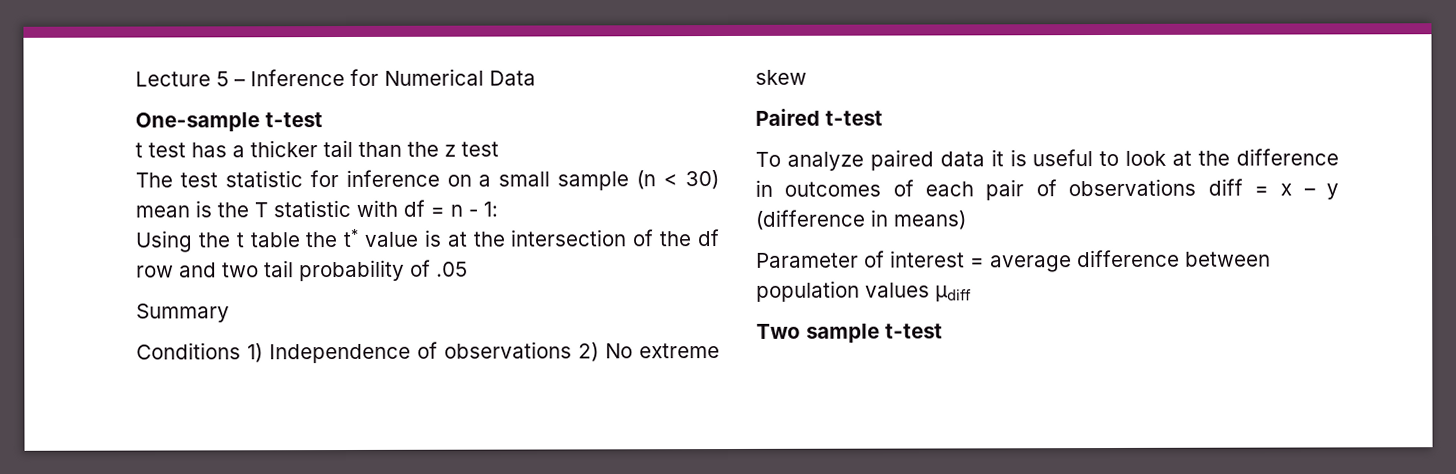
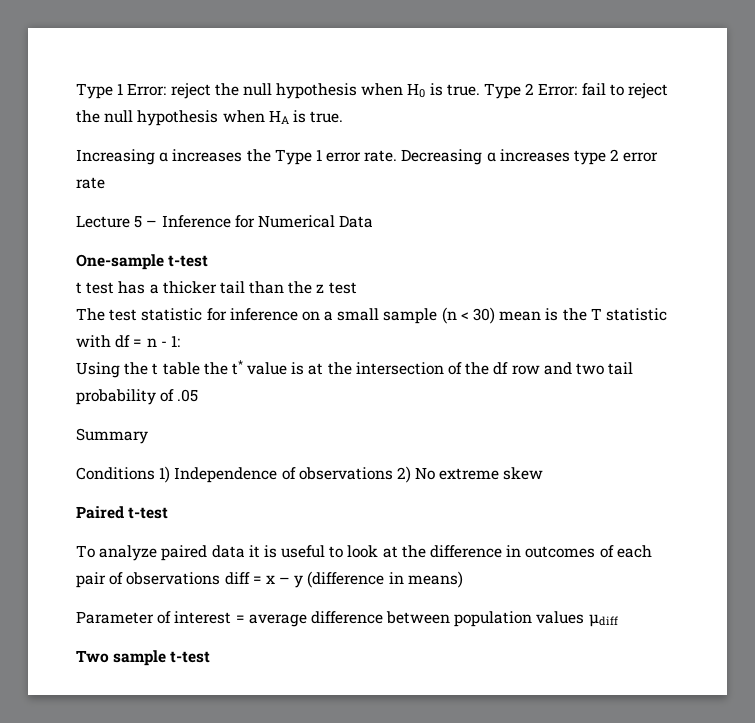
+ Type 1 Error: reject the null hypothesis when H0 is true. Type 2 Error: fail to reject the null hypothesis when HA is true.
+ Increasing α increases the Type 1 error rate. Decreasing α increases type 2 error rate

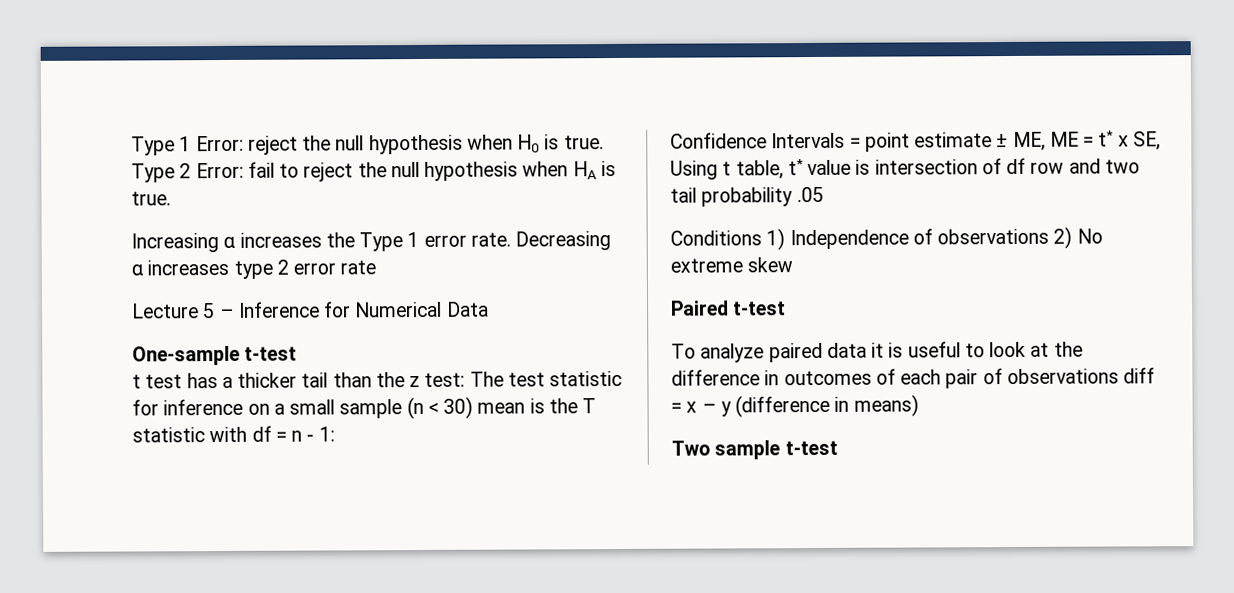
- t test has a thicker tail than the z test
- The test statistic for inference on a small sample (n < 30) mean is the T statistic with df = n - 1:
+ t test has a thicker tail than the z test: The test statistic for inference on a small sample (n < 30) mean is the T statistic with df = n - 1:
- Using the t table the t* value is at the intersection of the df row and two tail probability of .05
+ Confidence Intervals = point estimate ± ME, ME = t* x SE, Using t table, t* value is intersection of df row and two tail probability .05
- Summary
- Parameter of interest = average difference between population values µdiff

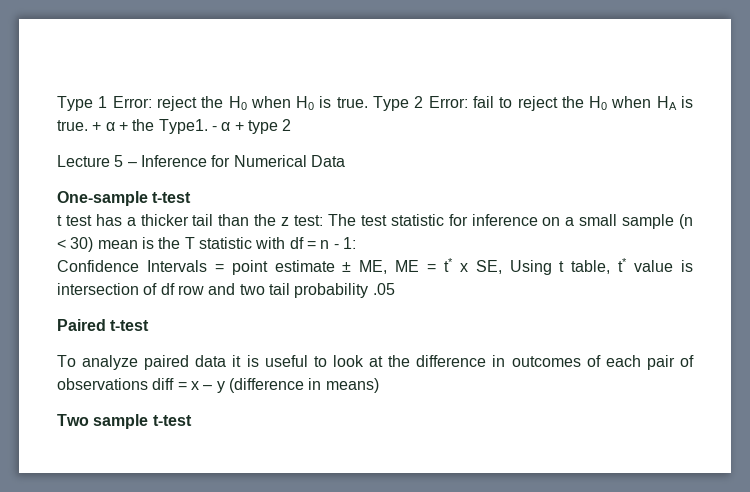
- Type 1 Error: reject the null hypothesis when H0 is true.
+ Type 1 Error: reject the H0 when H0 is true.
- Type 2 Error: fail to reject the null hypothesis when HA is true.
- Increasing α increases the Type 1 error rate. Decreasing α increases type 2 error rate
+ Type 2 Error: fail to reject the H0 when HA is true. + α + the Type1. - α + type 2
- Conditions 1) Independence of observations 2) No extreme skew

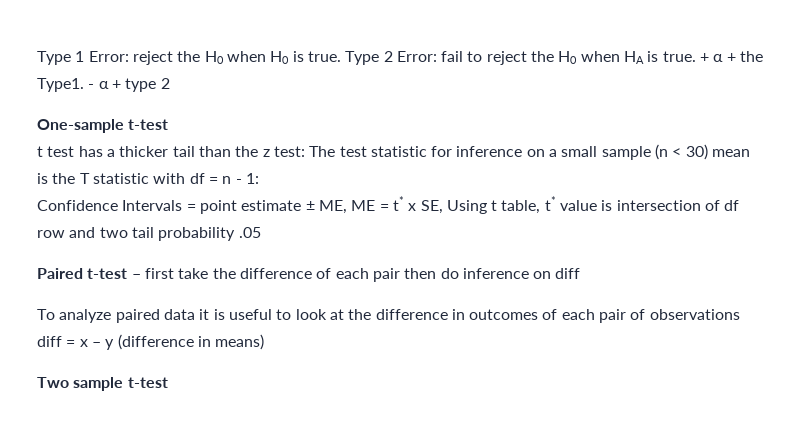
- Lecture 5 – Inference for Numerical Data
- Paired t-test
+ Paired t-test – first take the difference of each pair then do inference on diff

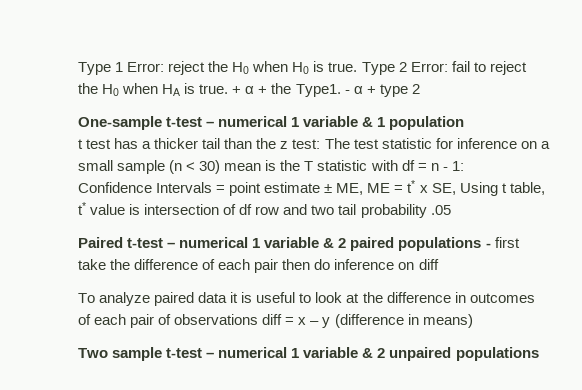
- One-sample t-test
+ One-sample t-test – numerical 1 variable & 1 population
- Paired t-test – first take the difference of each pair then do inference on diff
+ Paired t-test – numerical 1 variable & 2 paired populations - first take the difference of each pair then do inference on diff
- Two sample t-test
+ Two sample t-test – numerical 1 variable & 2 unpaired populations

